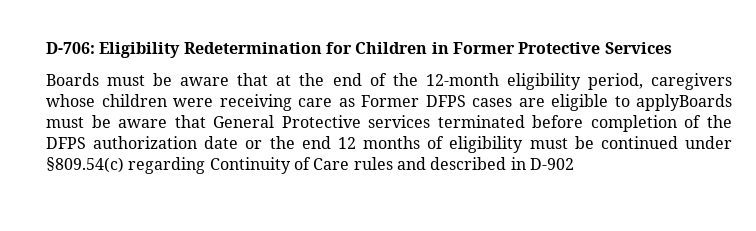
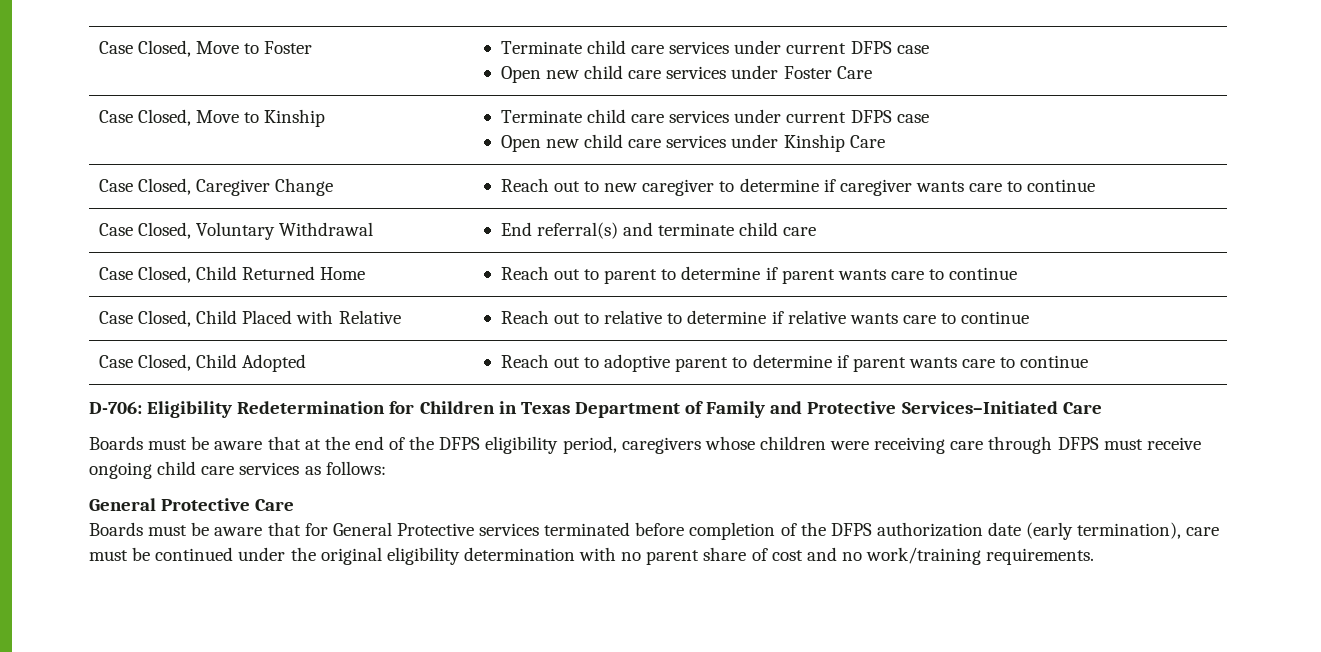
+ Case Closed, Move to Foster | Terminate child care services under current DFPS case
+ Open new child care services under Foster Care
+ Case Closed, Move to Kinship | Terminate child care services under current DFPS case
+ Open new child care services under Kinship Care
+ Case Closed, Caregiver Change | Reach out to new caregiver to determine if caregiver wants care to continue
+ Case Closed, Voluntary Withdrawal | End referral(s) and terminate child care
+ Case Closed, Child Returned Home | Reach out to parent to determine if parent wants care to continue
+ Case Closed, Child Placed with Relative | Reach out to relative to determine if relative wants care to continue
+ Case Closed, Child Adopted | Reach out to adoptive parent to determine if parent wants care to continue
- D-706: Eligibility Redetermination for Children in Former Protective Services
+ D-706: Eligibility Redetermination for Children in Texas Department of Family and Protective Services–Initiated Care
- Boards must be aware that at the end of the 12-month eligibility period, caregivers whose children were receiving care as Former DFPS cases are eligible to applyBoards must be aware that General Protective services terminated before completion of the DFPS authorization date or the end 12 months of eligibility must be continued under §809.54(c) regarding Continuity of Care rules and described in D-902
+ Boards must be aware that at the end of the DFPS eligibility period, caregivers whose children were receiving care through DFPS must receive ongoing child care services as follows:
+ General Protective Care
+ Boards must be aware that for General Protective services terminated before completion of the DFPS authorization date (early termination), care must be continued under the original eligibility determination with no parent share of cost and no work/training requirements.

